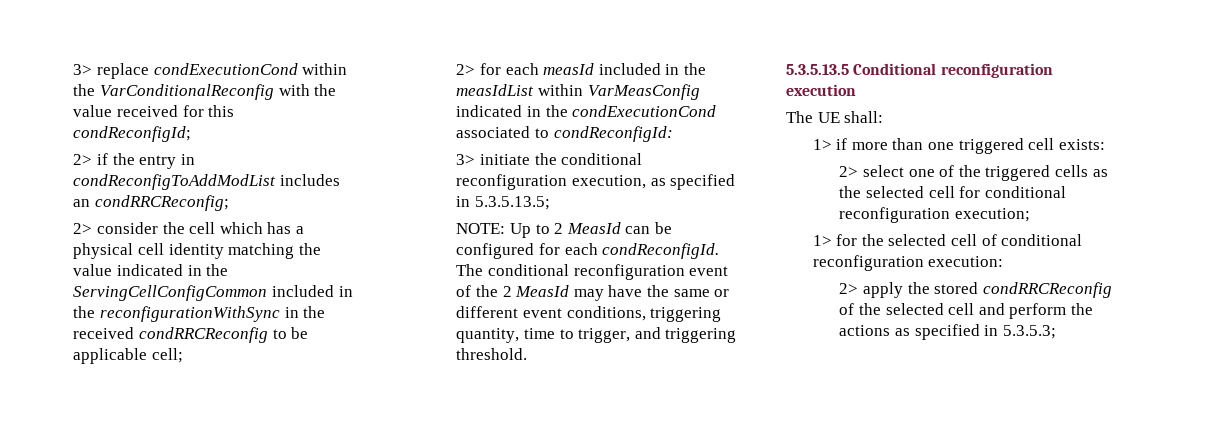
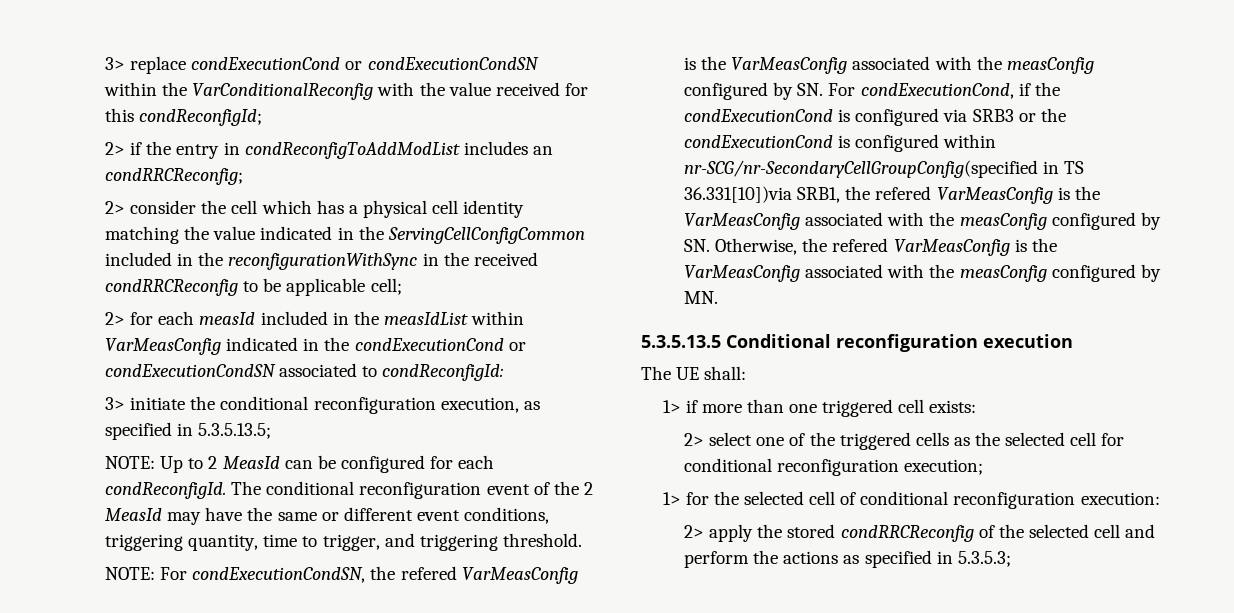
- 3> replace condExecutionCond within the VarConditionalReconfig with the value received for this condReconfigId;
+ 3> replace condExecutionCond or condExecutionCondSN within the VarConditionalReconfig with the value received for this condReconfigId;
- 2> for each measId included in the measIdList within VarMeasConfig indicated in the condExecutionCond associated to condReconfigId:
+ 2> for each measId included in the measIdList within VarMeasConfig indicated in the condExecutionCond or condExecutionCondSN associated to condReconfigId:
+ NOTE: For condExecutionCondSN, the refered VarMeasConfig is the VarMeasConfig associated with the measConfig configured by SN. For condExecutionCond, if the condExecutionCond is configured via SRB3 or the condExecutionCond is configured within nr-SCG/nr-SecondaryCellGroupConfig(specified in TS 36.331[10])via SRB1, the refered VarMeasConfig is the VarMeasConfig associated with the measConfig configured by SN. Otherwise, the refered VarMeasConfig is the VarMeasConfig associated with the measConfig configured by MN.

